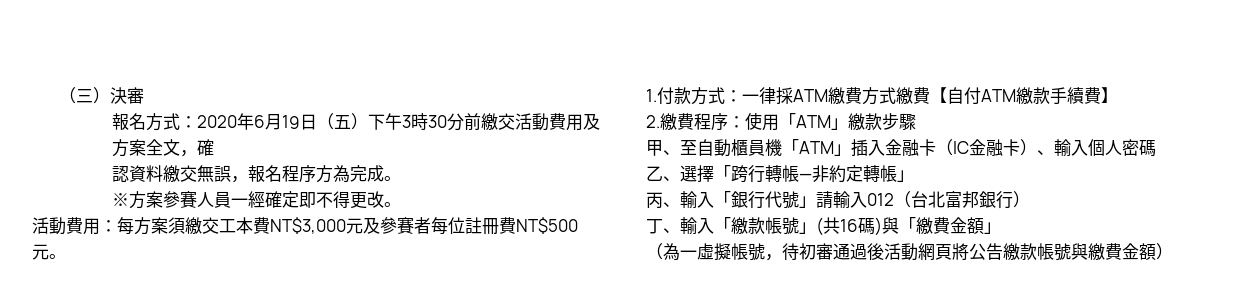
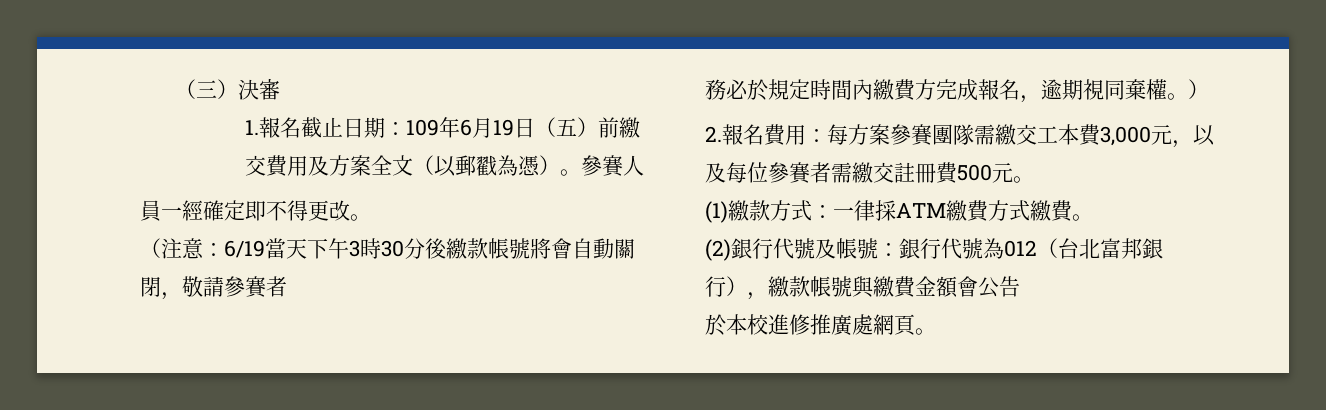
- 報名方式：2020年6月19日（五）下午3時30分前繳交活動費用及方案全文，確
- 認資料繳交無誤，報名程序方為完成。
- ※方案參賽人員一經確定即不得更改。
+ 1.報名截止日期：109年6月19日（五）前繳交費用及方案全文（以郵戳為憑）。參賽人
+ 員一經確定即不得更改。
- 活動費用：每方案須繳交工本費NT$3,000元及參賽者每位註冊費NT$500元。
+ （注意：6/19當天下午3時30分後繳款帳號將會自動關閉，敬請參賽者
+ 務必於規定時間內繳費方完成報名，逾期視同棄權。）
+ 2.報名費用：每方案參賽團隊需繳交工本費3,000元，以及每位參賽者需繳交註冊費500元。
- 1.付款方式：一律採ATM繳費方式繳費【自付ATM繳款手續費】
- 2.繳費程序：使用「ATM」繳款步驟
- 甲、至自動櫃員機「ATM」插入金融卡（IC金融卡）、輸入個人密碼
- 乙、選擇「跨行轉帳—非約定轉帳」
- 丙、輸入「銀行代號」請輸入012（台北富邦銀行）
- 丁、輸入「繳款帳號」(共16碼)與「繳費金額」
- （為一虛擬帳號，待初審通過後活動網頁將公告繳款帳號與繳費金額）
+ (1)繳款方式：一律採ATM繳費方式繳費。
+ (2)銀行代號及帳號：銀行代號為012（台北富邦銀行），繳款帳號與繳費金額會公告
+ 於本校進修推廣處網頁。

